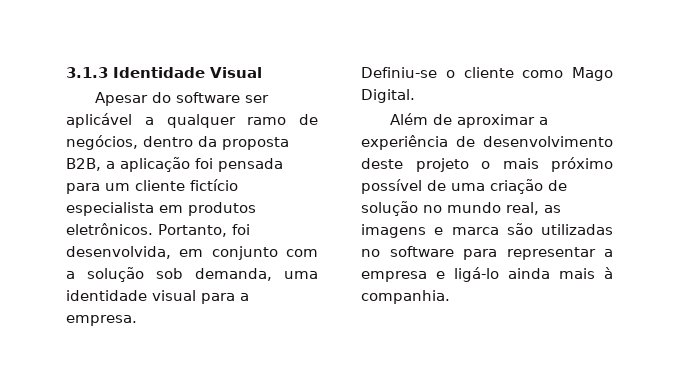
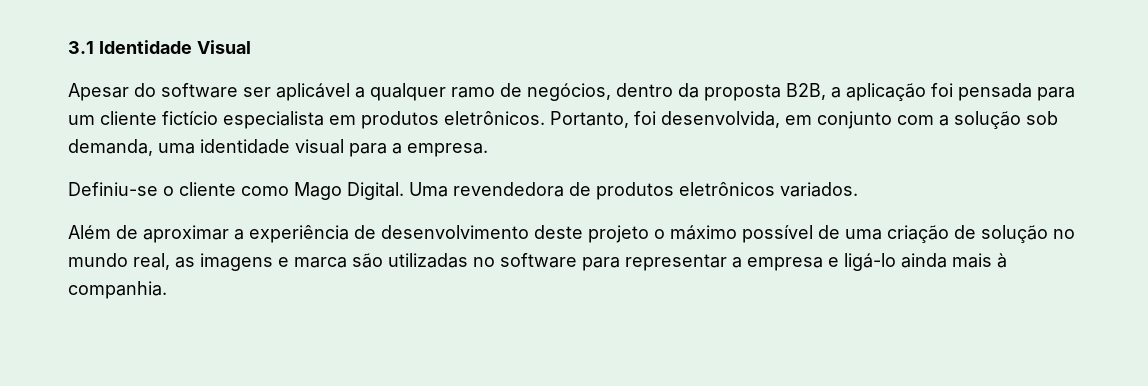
- 3.1.3 Identidade Visual
+ 3.1 Identidade Visual
+ Uma revendedora de produtos eletrônicos variados.
- Além de aproximar a experiência de desenvolvimento deste projeto o mais próximo possível de uma criação de solução no mundo real, as imagens e marca são utilizadas no software para representar a empresa e ligá-lo ainda mais à companhia.
+ Além de aproximar a experiência de desenvolvimento deste projeto o máximo possível de uma criação de solução no mundo real, as imagens e marca são utilizadas no software para representar a empresa e ligá-lo ainda mais à companhia.

